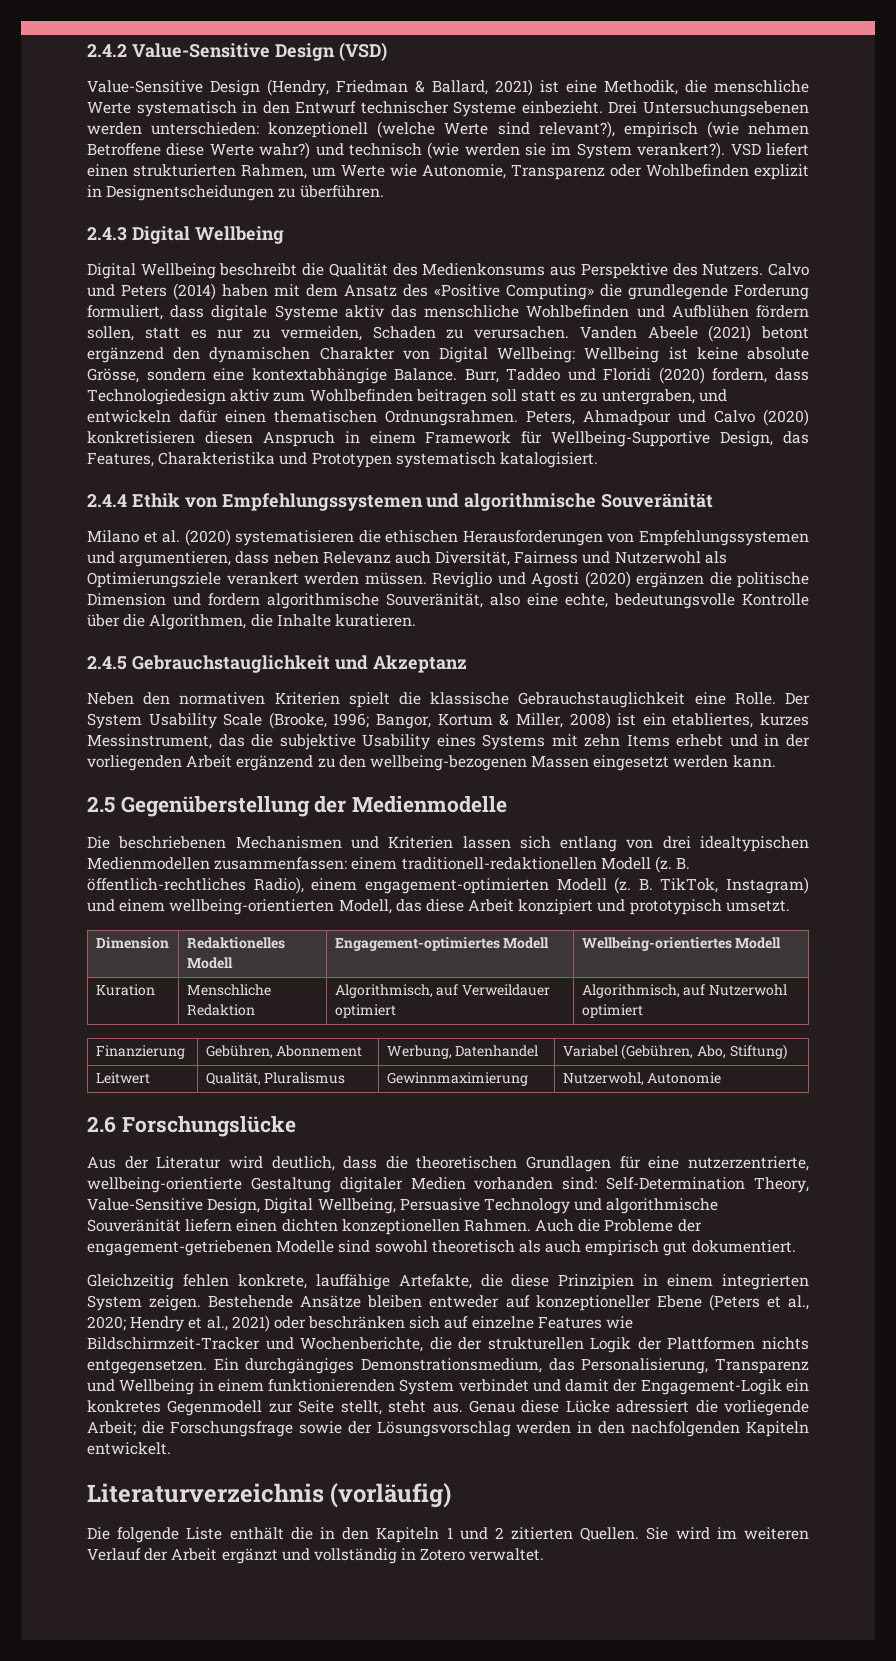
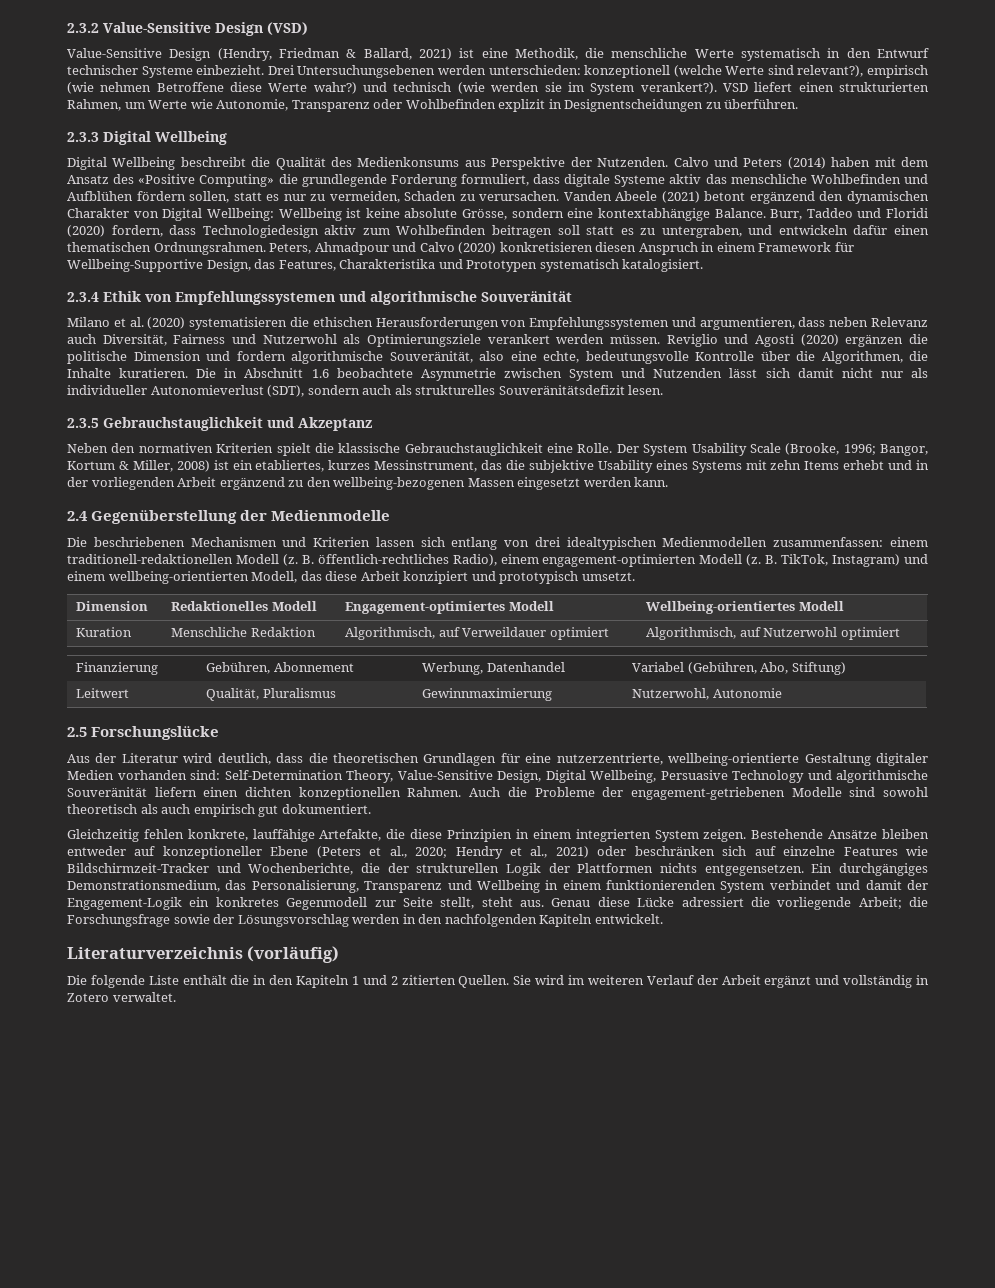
- 2.4.2 Value-Sensitive Design (VSD)
+ 2.3.2 Value-Sensitive Design (VSD)
- 2.4.3 Digital Wellbeing
+ 2.3.3 Digital Wellbeing
- Digital Wellbeing beschreibt die Qualität des Medienkonsums aus Perspektive des Nutzers.
+ Digital Wellbeing beschreibt die Qualität des Medienkonsums aus Perspektive der Nutzenden.
- 2.4.4 Ethik von Empfehlungssystemen und algorithmische Souveränität
+ 2.3.4 Ethik von Empfehlungssystemen und algorithmische Souveränität
- Reviglio und Agosti (2020) ergänzen die politische Dimension und fordern algorithmische Souveränität, also eine echte, bedeutungsvolle Kontrolle über die Algorithmen, die Inhalte kuratieren.
- 2.4.5 Gebrauchstauglichkeit und Akzeptanz
+ Reviglio und Agosti (2020) ergänzen die politische Dimension und fordern algorithmische Souveränität, also eine echte, bedeutungsvolle Kontrolle über die Algorithmen, die Inhalte kuratieren. Die in Abschnitt 1.6 beobachtete Asymmetrie zwischen System und Nutzenden lässt sich damit nicht nur als individueller Autonomieverlust (SDT), sondern auch als strukturelles Souveränitätsdefizit lesen.
+ 2.3.5 Gebrauchstauglichkeit und Akzeptanz
- 2.5 Gegenüberstellung der Medienmodelle
+ 2.4 Gegenüberstellung der Medienmodelle
- 2.6 Forschungslücke
+ 2.5 Forschungslücke

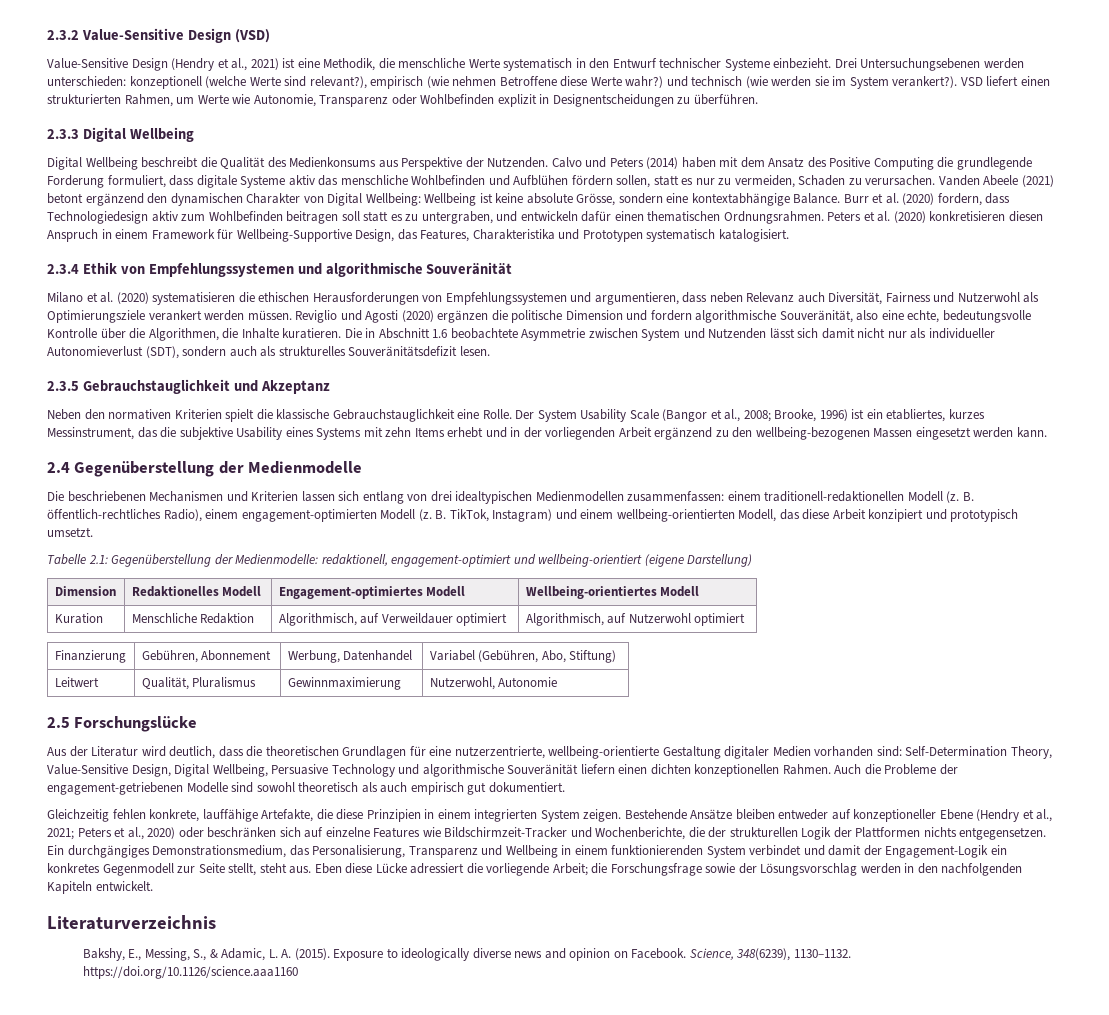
- Value-Sensitive Design (Hendry, Friedman & Ballard, 2021) ist eine Methodik, die menschliche Werte systematisch in den Entwurf technischer Systeme einbezieht.
+ Value-Sensitive Design (Hendry et al., 2021) ist eine Methodik, die menschliche Werte systematisch in den Entwurf technischer Systeme einbezieht.
- Calvo und Peters (2014) haben mit dem Ansatz des «Positive Computing» die grundlegende Forderung formuliert, dass digitale Systeme aktiv das menschliche Wohlbefinden und Aufblühen fördern sollen, statt es nur zu vermeiden, Schaden zu verursachen.
+ Calvo und Peters (2014) haben mit dem Ansatz des Positive Computing die grundlegende Forderung formuliert, dass digitale Systeme aktiv das menschliche Wohlbefinden und Aufblühen fördern sollen, statt es nur zu vermeiden, Schaden zu verursachen.
- Burr, Taddeo und Floridi (2020) fordern, dass Technologiedesign aktiv zum Wohlbefinden beitragen soll statt es zu untergraben, und entwickeln dafür einen thematischen Ordnungsrahmen.
+ Burr et al. (2020) fordern, dass Technologiedesign aktiv zum Wohlbefinden beitragen soll statt es zu untergraben, und entwickeln dafür einen thematischen Ordnungsrahmen.
- Peters, Ahmadpour und Calvo (2020) konkretisieren diesen Anspruch in einem Framework für Wellbeing-Supportive Design, das Features, Charakteristika und Prototypen systematisch katalogisiert.
+ Peters et al. (2020) konkretisieren diesen Anspruch in einem Framework für Wellbeing-Supportive Design, das Features, Charakteristika und Prototypen systematisch katalogisiert.
- Der System Usability Scale (Brooke, 1996; Bangor, Kortum & Miller, 2008) ist ein etabliertes, kurzes Messinstrument, das die subjektive Usability eines Systems mit zehn Items erhebt und in der vorliegenden Arbeit ergänzend zu den wellbeing-bezogenen Massen eingesetzt werden kann.
+ Der System Usability Scale (Bangor et al., 2008; Brooke, 1996) ist ein etabliertes, kurzes Messinstrument, das die subjektive Usability eines Systems mit zehn Items erhebt und in der vorliegenden Arbeit ergänzend zu den wellbeing-bezogenen Massen eingesetzt werden kann.
+ Tabelle 2.1: Gegenüberstellung der Medienmodelle: redaktionell, engagement-optimiert und wellbeing-orientiert (eigene Darstellung)
- Bestehende Ansätze bleiben entweder auf konzeptioneller Ebene (Peters et al., 2020; Hendry et al., 2021) oder beschränken sich auf einzelne Features wie Bildschirmzeit-Tracker und Wochenberichte, die der strukturellen Logik der Plattformen nichts entgegensetzen.
+ Bestehende Ansätze bleiben entweder auf konzeptioneller Ebene (Hendry et al., 2021; Peters et al., 2020) oder beschränken sich auf einzelne Features wie Bildschirmzeit-Tracker und Wochenberichte, die der strukturellen Logik der Plattformen nichts entgegensetzen.
- Genau diese Lücke adressiert die vorliegende Arbeit; die Forschungsfrage sowie der Lösungsvorschlag werden in den nachfolgenden Kapiteln entwickelt.
+ Eben diese Lücke adressiert die vorliegende Arbeit; die Forschungsfrage sowie der Lösungsvorschlag werden in den nachfolgenden Kapiteln entwickelt.
- Literaturverzeichnis (vorläufig)
- Die folgende Liste enthält die in den Kapiteln 1 und 2 zitierten Quellen. Sie wird im weiteren Verlauf der Arbeit ergänzt und vollständig in Zotero verwaltet.
+ Literaturverzeichnis
+ Bakshy, E., Messing, S., & Adamic, L. A. (2015). Exposure to ideologically diverse news and opinion on Facebook. Science, 348(6239), 1130–1132. https://doi.org/10.1126/science.aaa1160

